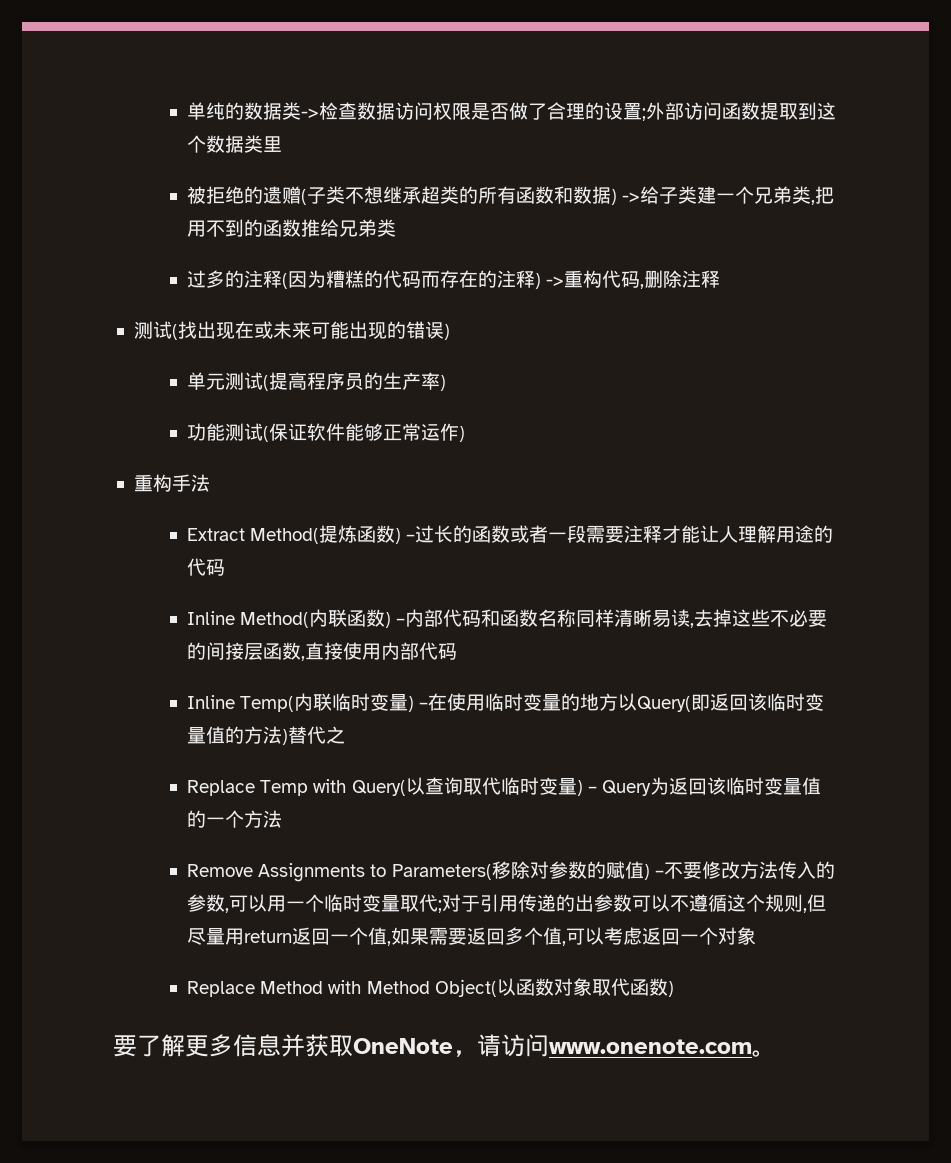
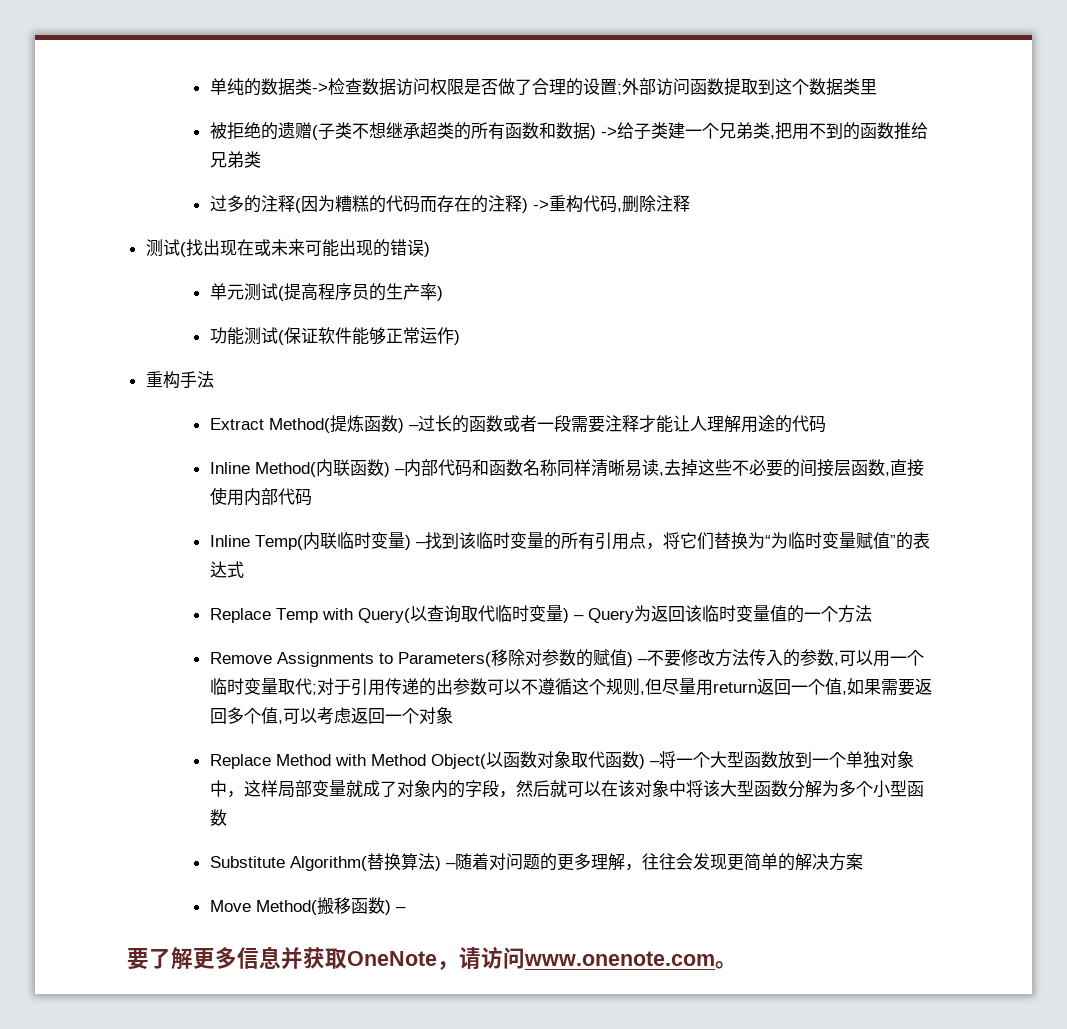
- Inline Temp(内联临时变量) –在使用临时变量的地方以Query(即返回该临时变量值的方法)替代之
+ Inline Temp(内联临时变量) –找到该临时变量的所有引用点，将它们替换为“为临时变量赋值”的表达式
- Replace Method with Method Object(以函数对象取代函数)
+ Replace Method with Method Object(以函数对象取代函数) –将一个大型函数放到一个单独对象中，这样局部变量就成了对象内的字段，然后就可以在该对象中将该大型函数分解为多个小型函数
+ Substitute Algorithm(替换算法) –随着对问题的更多理解，往往会发现更简单的解决方案
+ Move Method(搬移函数) –

